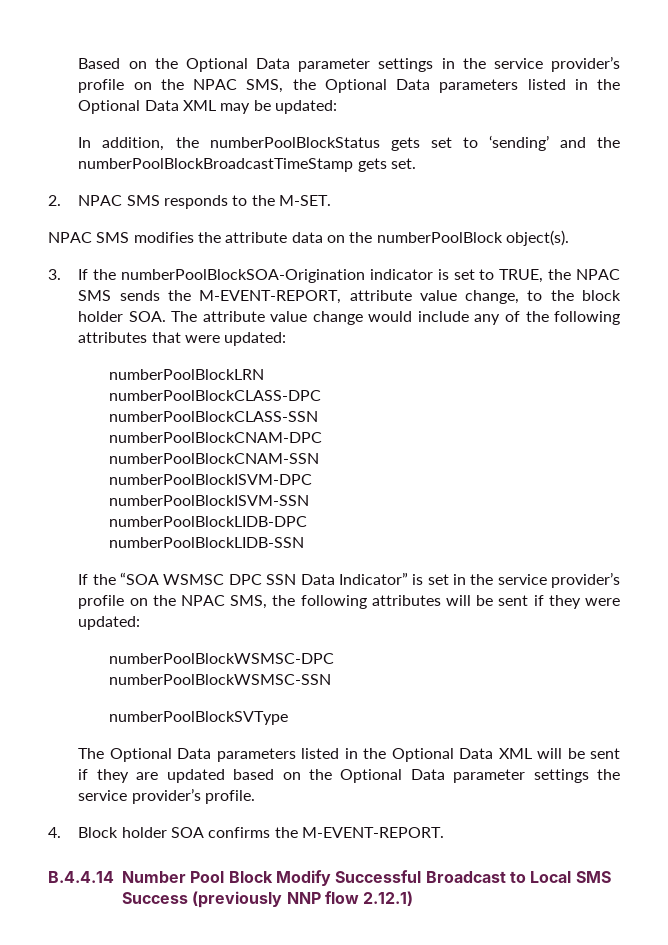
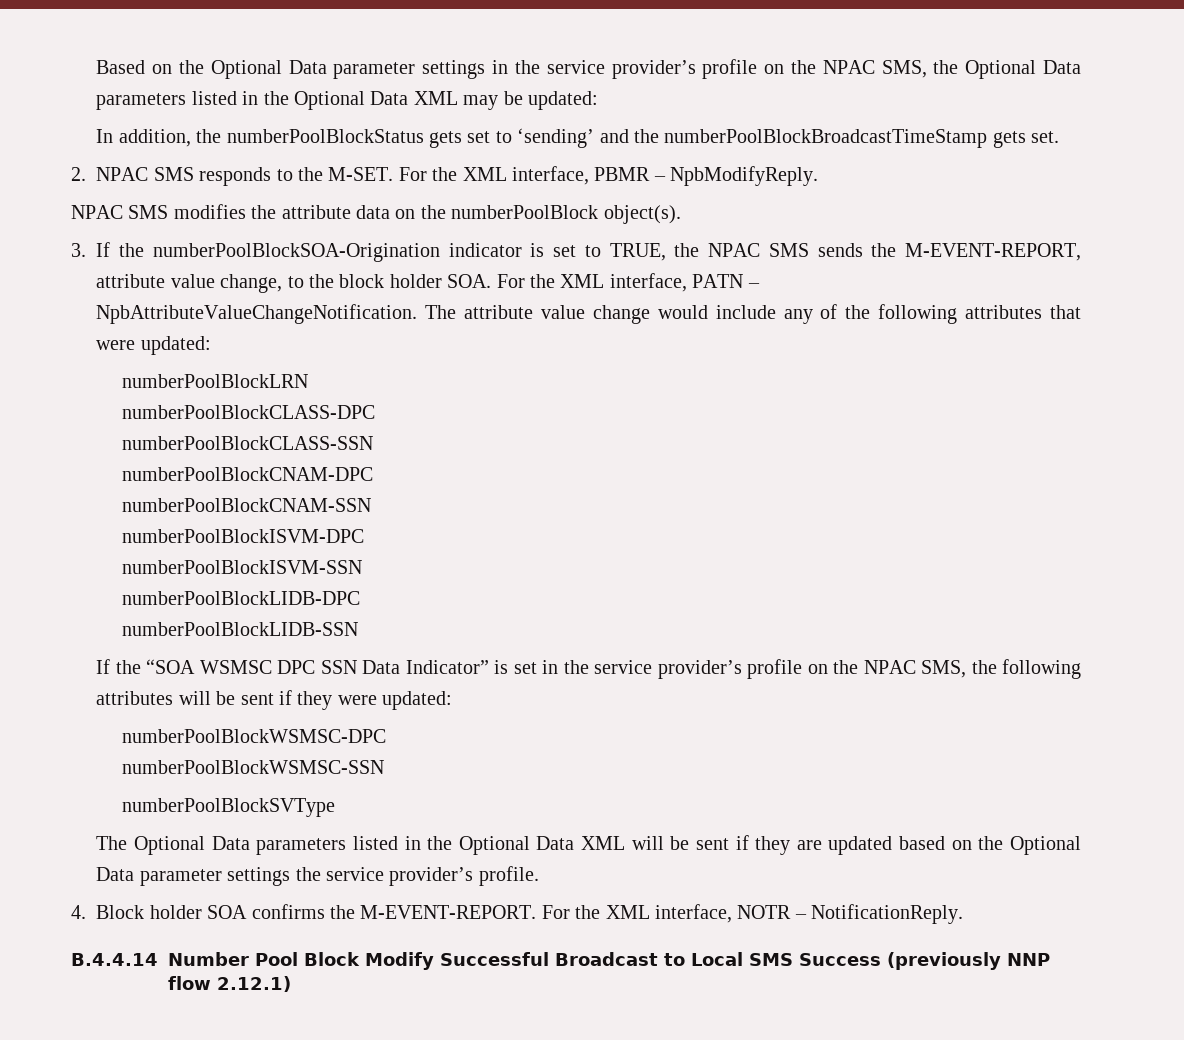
+ For the XML interface, PBMR – NpbModifyReply.
- 3. If the numberPoolBlockSOA-Origination indicator is set to TRUE, the NPAC SMS sends the M-EVENT-REPORT, attribute value change, to the block holder SOA. The attribute value change would include any of the following attributes that were updated:
+ 3. If the numberPoolBlockSOA-Origination indicator is set to TRUE, the NPAC SMS sends the M-EVENT-REPORT, attribute value change, to the block holder SOA. For the XML interface, PATN – NpbAttributeValueChangeNotification. The attribute value change would include any of the following attributes that were updated:
+ For the XML interface, NOTR – NotificationReply.

